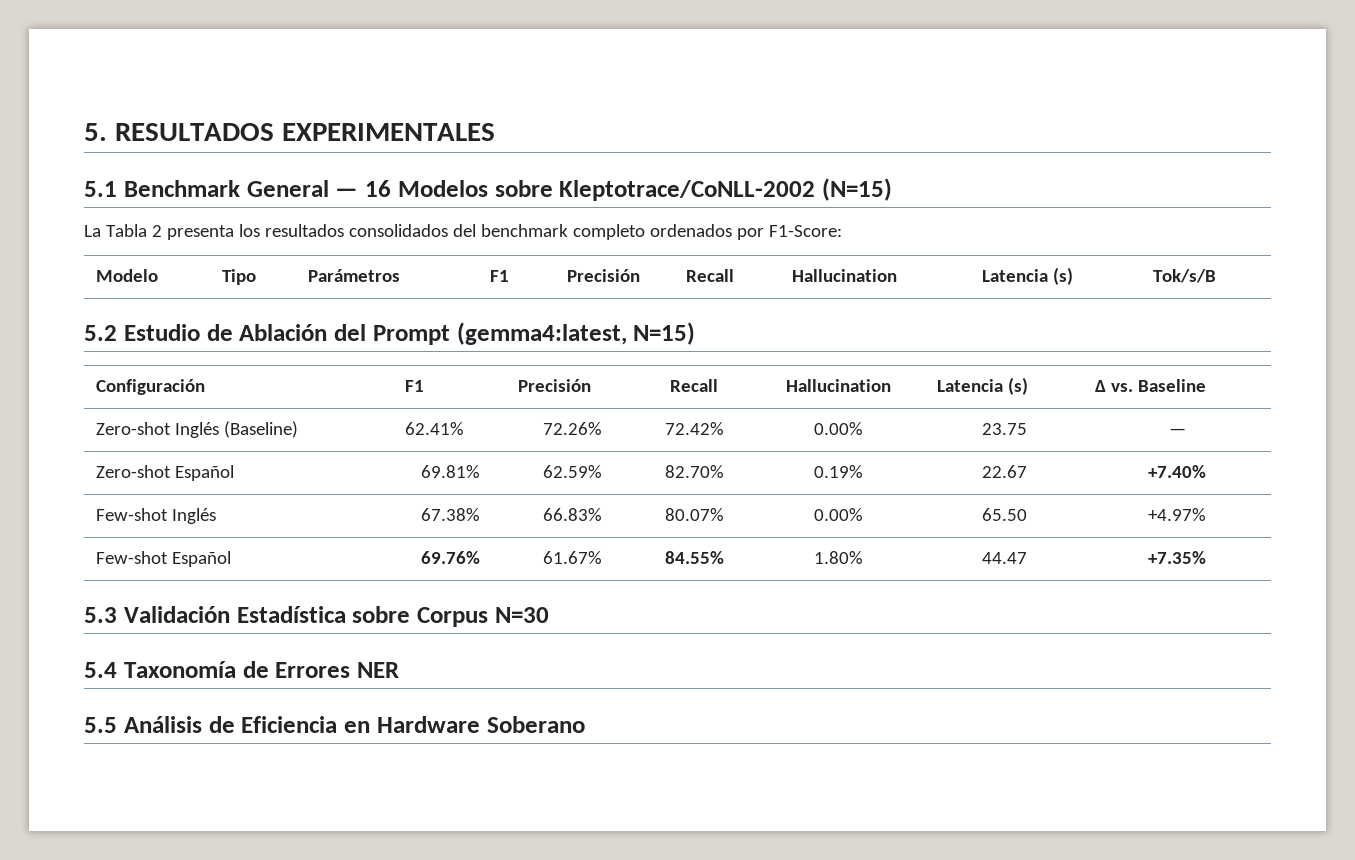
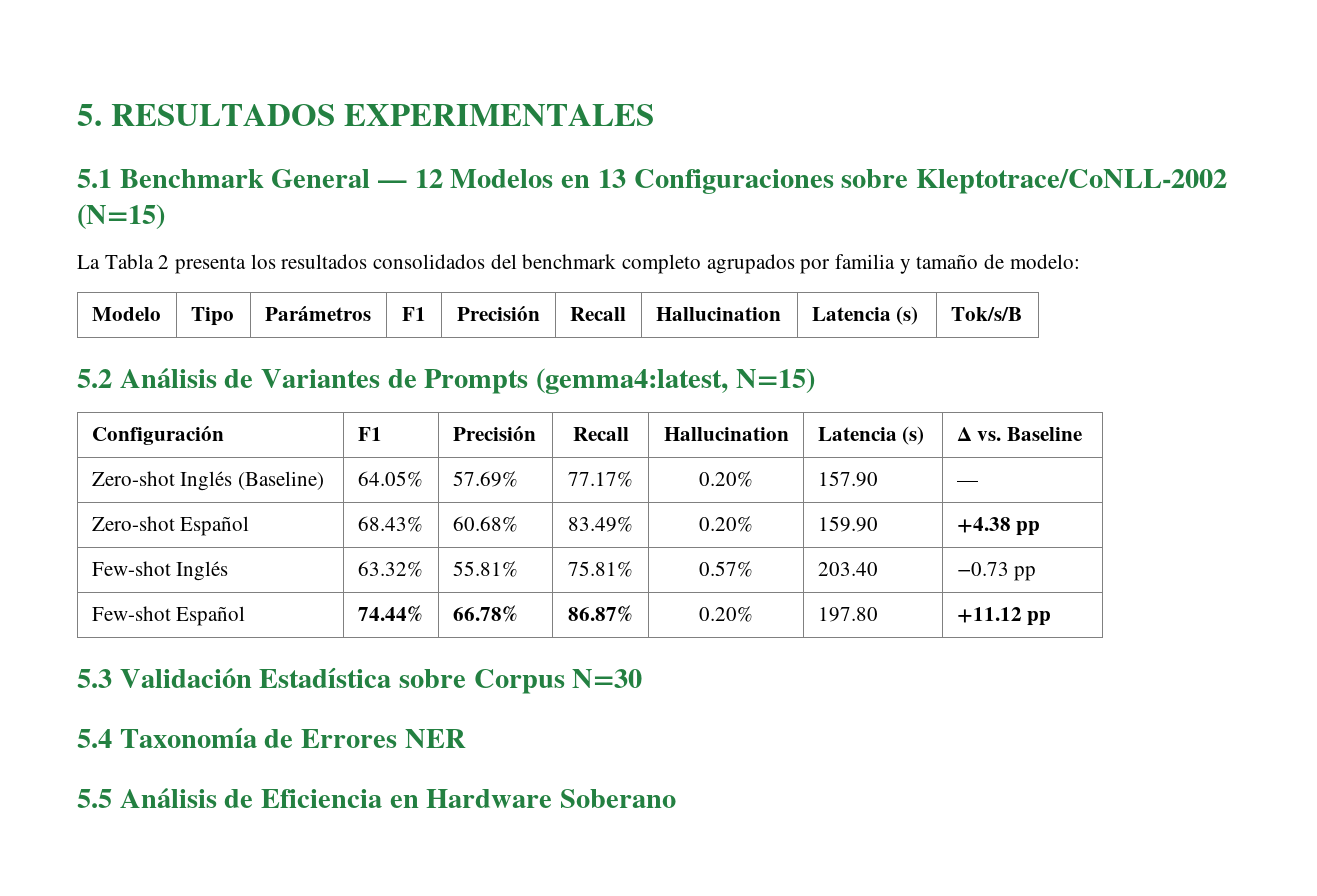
- 5.1 Benchmark General — 16 Modelos sobre Kleptotrace/CoNLL-2002 (N=15)
+ 5.1 Benchmark General — 12 Modelos en 13 Configuraciones sobre Kleptotrace/CoNLL-2002 (N=15)
- La Tabla 2 presenta los resultados consolidados del benchmark completo ordenados por F1-Score:
+ La Tabla 2 presenta los resultados consolidados del benchmark completo agrupados por familia y tamaño de modelo:
- 5.2 Estudio de Ablación del Prompt (gemma4:latest, N=15)
+ 5.2 Análisis de Variantes de Prompts (gemma4:latest, N=15)
- Zero-shot Inglés (Baseline) | 62.41% | 72.26% | 72.42% | 0.00% | 23.75 | —
- Zero-shot Español | 69.81% | 62.59% | 82.70% | 0.19% | 22.67 | +7.40%
- Few-shot Inglés | 67.38% | 66.83% | 80.07% | 0.00% | 65.50 | +4.97%
- Few-shot Español | 69.76% | 61.67% | 84.55% | 1.80% | 44.47 | +7.35%
+ Zero-shot Inglés (Baseline) | 64.05% | 57.69% | 77.17% | 0.20% | 157.90 | —
+ Zero-shot Español | 68.43% | 60.68% | 83.49% | 0.20% | 159.90 | +4.38 pp
+ Few-shot Inglés | 63.32% | 55.81% | 75.81% | 0.57% | 203.40 | −0.73 pp
+ Few-shot Español | 74.44% | 66.78% | 86.87% | 0.20% | 197.80 | +11.12 pp

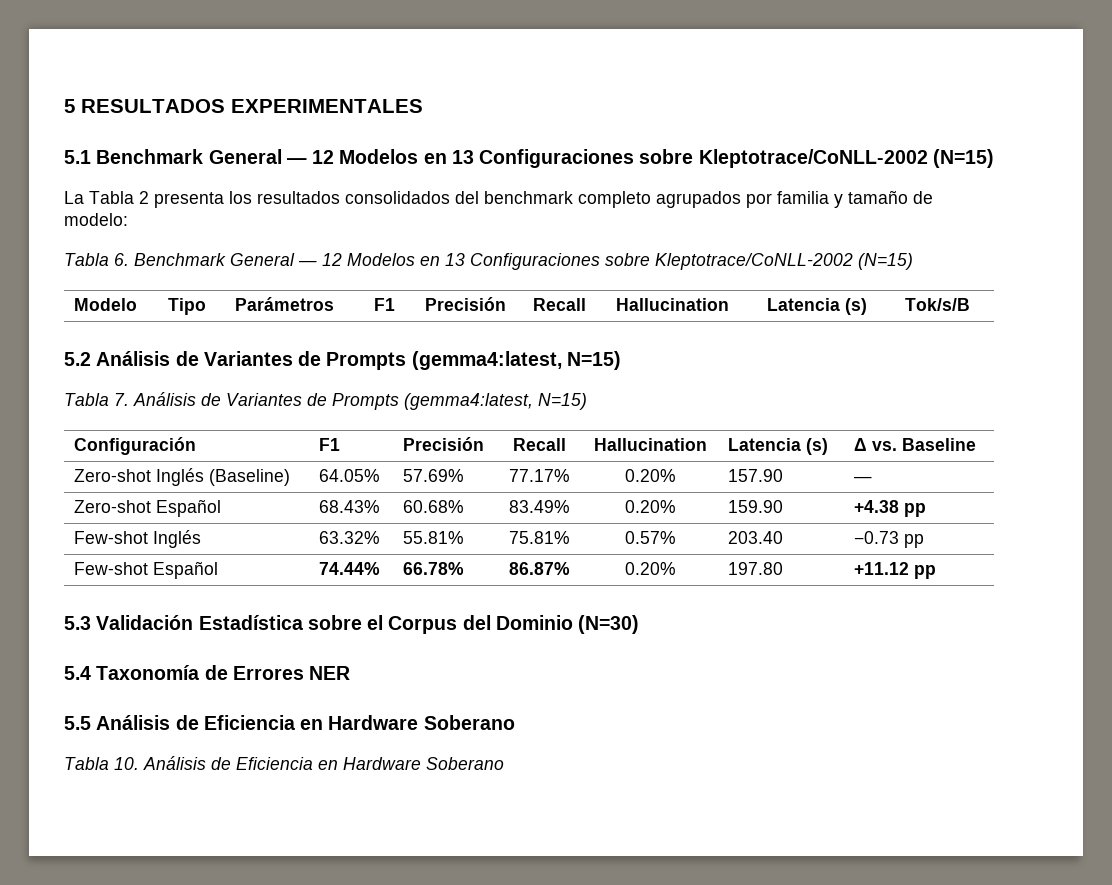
- 5. RESULTADOS EXPERIMENTALES
+ 5 RESULTADOS EXPERIMENTALES
+ Tabla 6. Benchmark General — 12 Modelos en 13 Configuraciones sobre Kleptotrace/CoNLL-2002 (N=15)
+ Tabla 7. Análisis de Variantes de Prompts (gemma4:latest, N=15)
- 5.3 Validación Estadística sobre Corpus N=30
+ 5.3 Validación Estadística sobre el Corpus del Dominio (N=30)
+ Tabla 10. Análisis de Eficiencia en Hardware Soberano

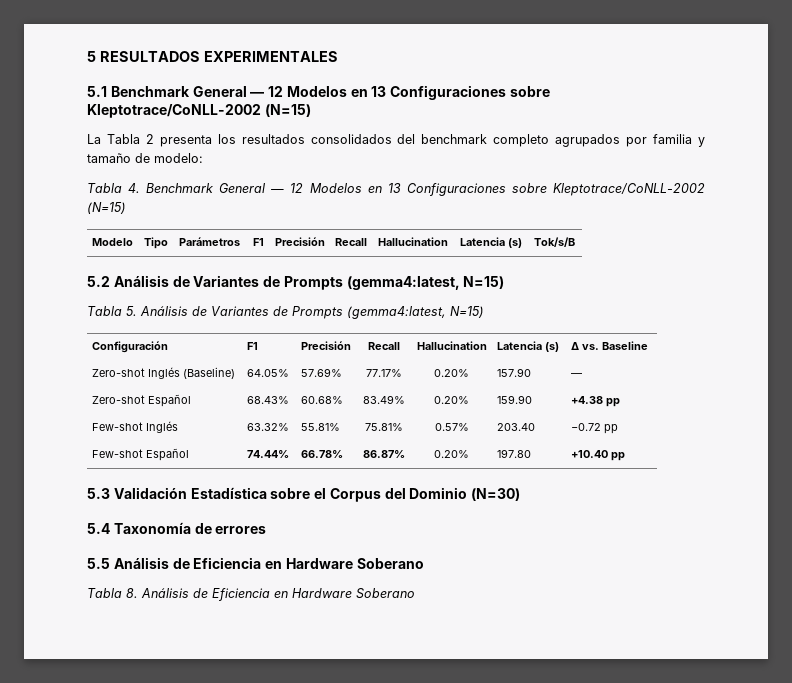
- Tabla 6. Benchmark General — 12 Modelos en 13 Configuraciones sobre Kleptotrace/CoNLL-2002 (N=15)
+ Tabla 4. Benchmark General — 12 Modelos en 13 Configuraciones sobre Kleptotrace/CoNLL-2002 (N=15)
- Tabla 7. Análisis de Variantes de Prompts (gemma4:latest, N=15)
+ Tabla 5. Análisis de Variantes de Prompts (gemma4:latest, N=15)
- Few-shot Inglés | 63.32% | 55.81% | 75.81% | 0.57% | 203.40 | −0.73 pp
+ Few-shot Inglés | 63.32% | 55.81% | 75.81% | 0.57% | 203.40 | −0.72 pp
- Few-shot Español | 74.44% | 66.78% | 86.87% | 0.20% | 197.80 | +11.12 pp
+ Few-shot Español | 74.44% | 66.78% | 86.87% | 0.20% | 197.80 | +10.40 pp
- 5.4 Taxonomía de Errores NER
+ 5.4 Taxonomía de errores
- Tabla 10. Análisis de Eficiencia en Hardware Soberano
+ Tabla 8. Análisis de Eficiencia en Hardware Soberano

